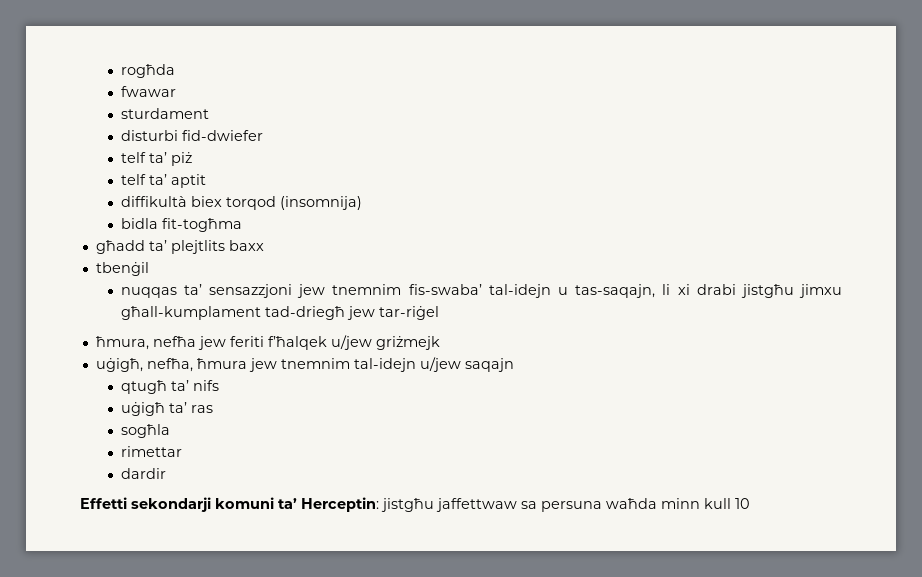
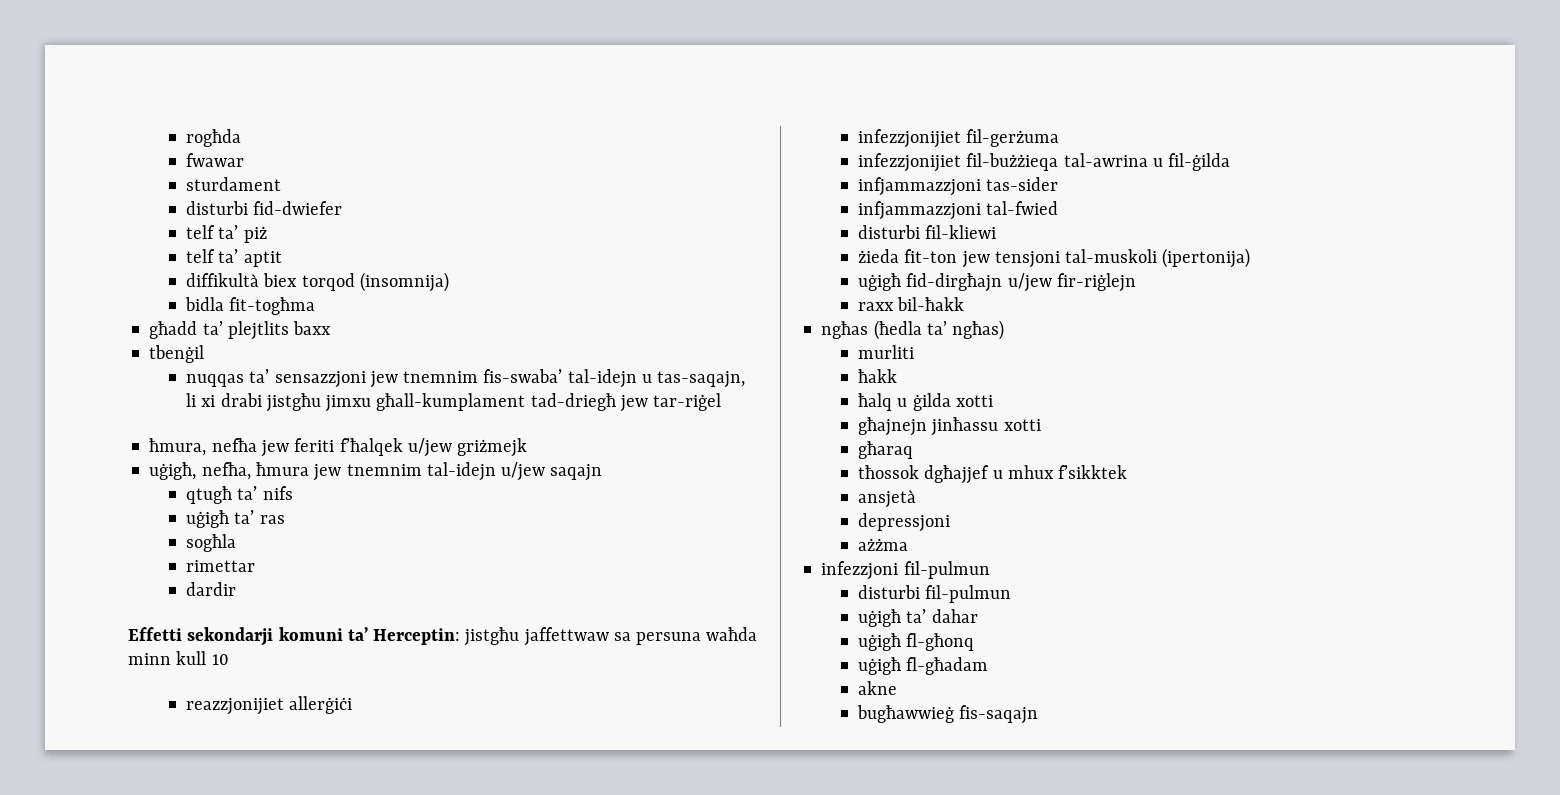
+ reazzjonijiet allerġiċi
+ infezzjonijiet fil-gerżuma
+ infezzjonijiet fil-bużżieqa tal-awrina u fil-ġilda
+ infjammazzjoni tas-sider
+ infjammazzjoni tal-fwied
+ disturbi fil-kliewi
+ żieda fit-ton jew tensjoni tal-muskoli (ipertonija)
+ uġigħ fid-dirgħajn u/jew fir-riġlejn
+ raxx bil-ħakk
+ ngħas (ħedla ta’ ngħas)
+ murliti
+ ħakk
+ ħalq u ġilda xotti
+ għajnejn jinħassu xotti
+ għaraq
+ tħossok dgħajjef u mhux f’sikktek
+ ansjetà
+ depressjoni
+ ażżma
+ infezzjoni fil-pulmun
+ disturbi fil-pulmun
+ uġigħ ta’ dahar
+ uġigħ fl-għonq
+ uġigħ fl-għadam
+ akne
+ bugħawwieġ fis-saqajn

